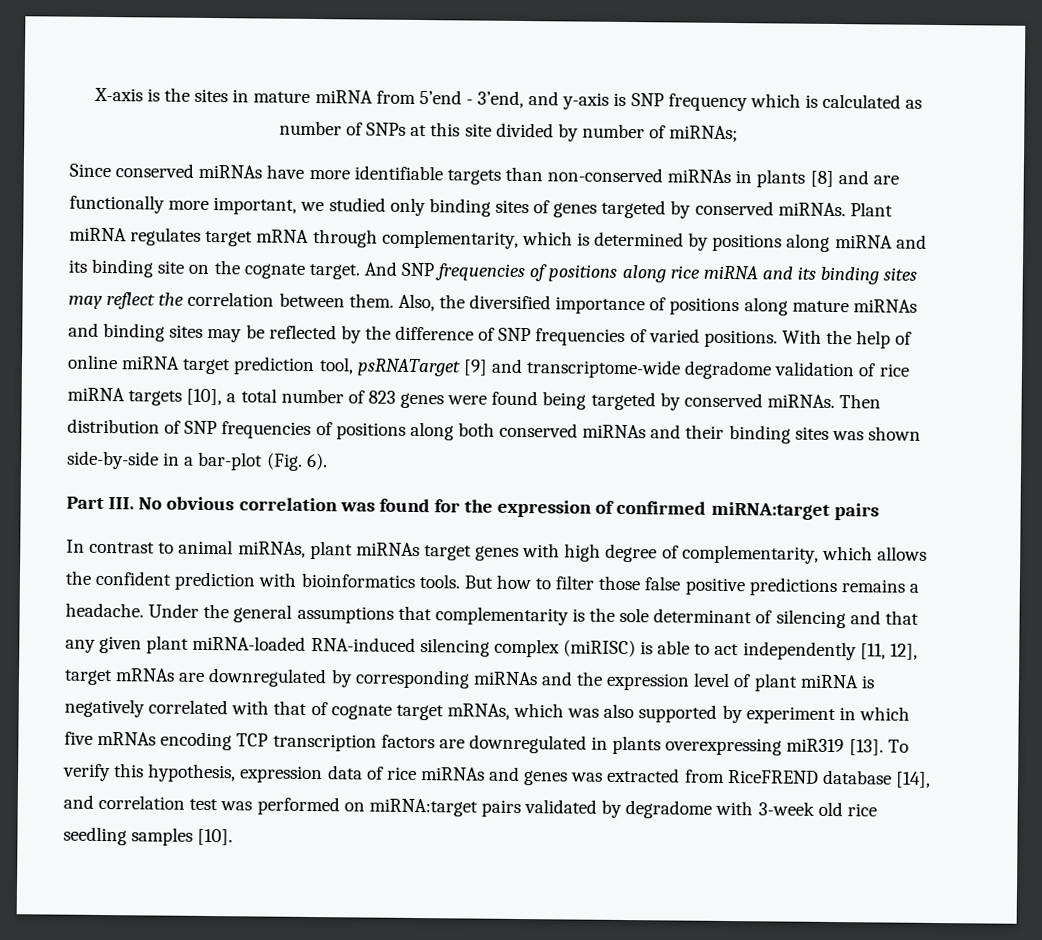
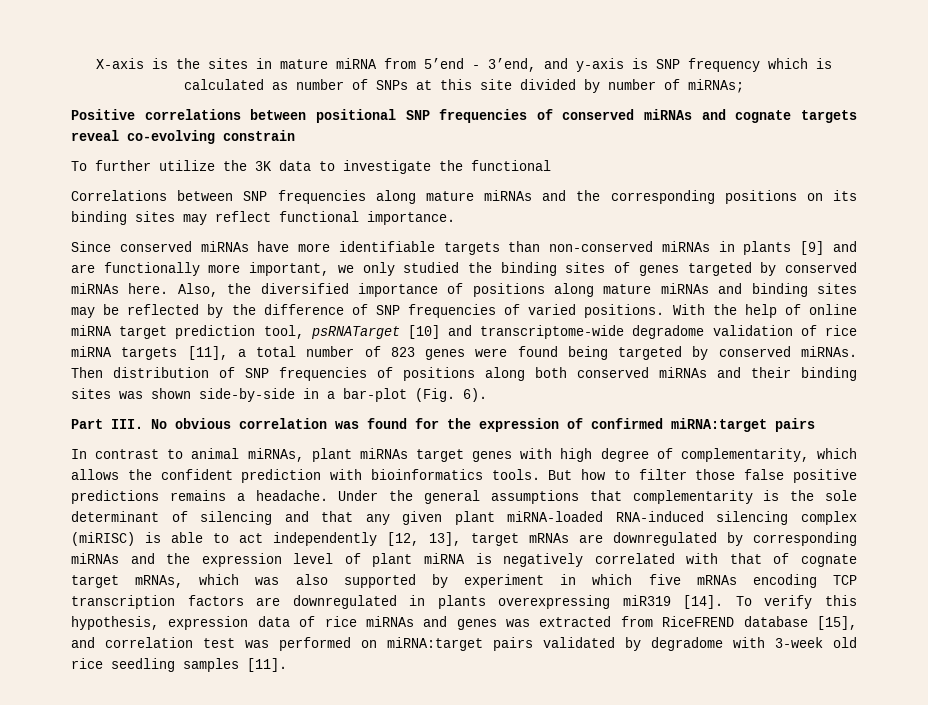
+ Positive correlations between positional SNP frequencies of conserved miRNAs and cognate targets reveal co-evolving constrain
+ To further utilize the 3K data to investigate the functional
+ Correlations between SNP frequencies along mature miRNAs and the corresponding positions on its binding sites may reflect functional importance.
- Since conserved miRNAs have more identifiable targets than non-conserved miRNAs in plants [8] and are functionally more important, we studied only binding sites of genes targeted by conserved miRNAs. Plant miRNA regulates target mRNA through complementarity, which is determined by positions along miRNA and its binding site on the cognate target. And SNP frequencies of positions along rice miRNA and its binding sites may reflect the correlation between them.
+ Since conserved miRNAs have more identifiable targets than non-conserved miRNAs in plants [9] and are functionally more important, we only studied the binding sites of genes targeted by conserved miRNAs here.
- With the help of online miRNA target prediction tool, psRNATarget [9] and transcriptome-wide degradome validation of rice miRNA targets [10], a total number of 823 genes were found being targeted by conserved miRNAs.
+ With the help of online miRNA target prediction tool, psRNATarget [10] and transcriptome-wide degradome validation of rice miRNA targets [11], a total number of 823 genes were found being targeted by conserved miRNAs.
- Under the general assumptions that complementarity is the sole determinant of silencing and that any given plant miRNA-loaded RNA-induced silencing complex (miRISC) is able to act independently [11, 12], target mRNAs are downregulated by corresponding miRNAs and the expression level of plant miRNA is negatively correlated with that of cognate target mRNAs, which was also supported by experiment in which five mRNAs encoding TCP transcription factors are downregulated in plants overexpressing miR319 [13].
+ Under the general assumptions that complementarity is the sole determinant of silencing and that any given plant miRNA-loaded RNA-induced silencing complex (miRISC) is able to act independently [12, 13], target mRNAs are downregulated by corresponding miRNAs and the expression level of plant miRNA is negatively correlated with that of cognate target mRNAs, which was also supported by experiment in which five mRNAs encoding TCP transcription factors are downregulated in plants overexpressing miR319 [14].
- To verify this hypothesis, expression data of rice miRNAs and genes was extracted from RiceFREND database [14], and correlation test was performed on miRNA:target pairs validated by degradome with 3-week old rice seedling samples [10].
+ To verify this hypothesis, expression data of rice miRNAs and genes was extracted from RiceFREND database [15], and correlation test was performed on miRNA:target pairs validated by degradome with 3-week old rice seedling samples [11].

